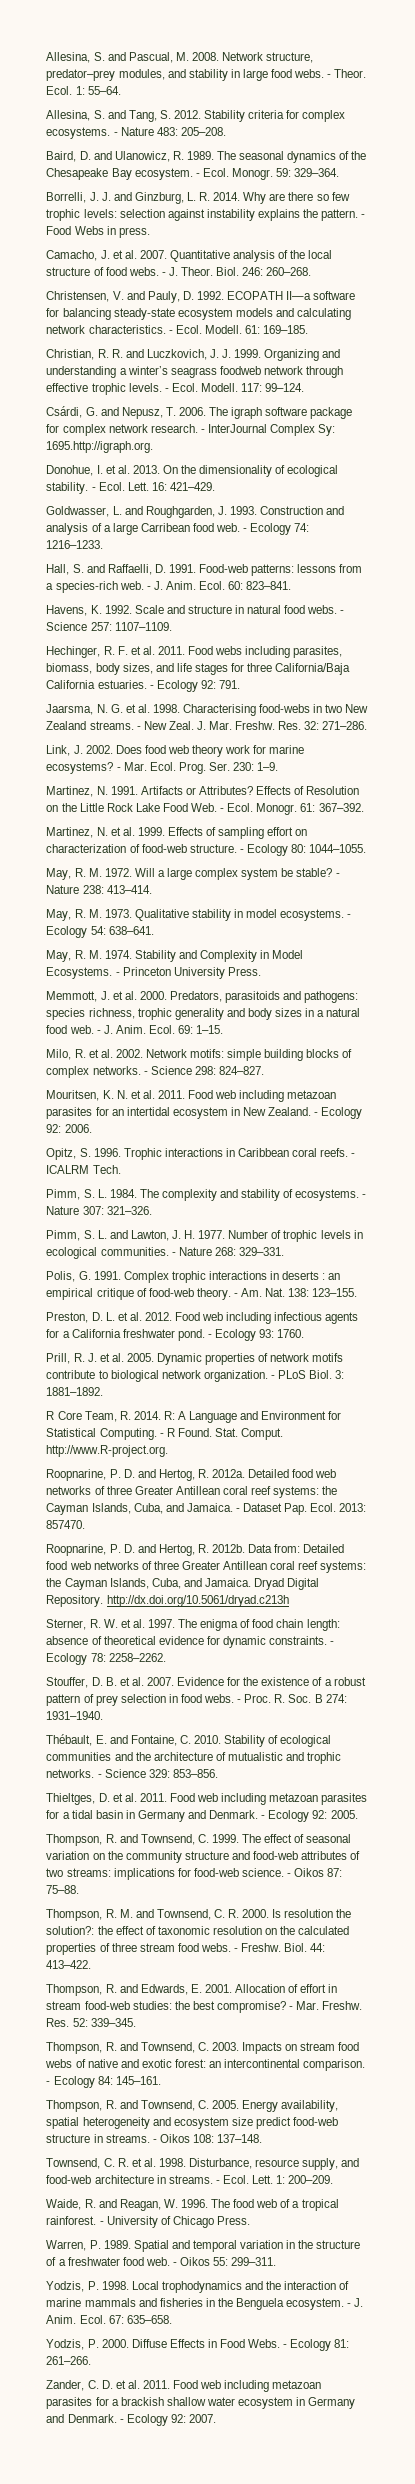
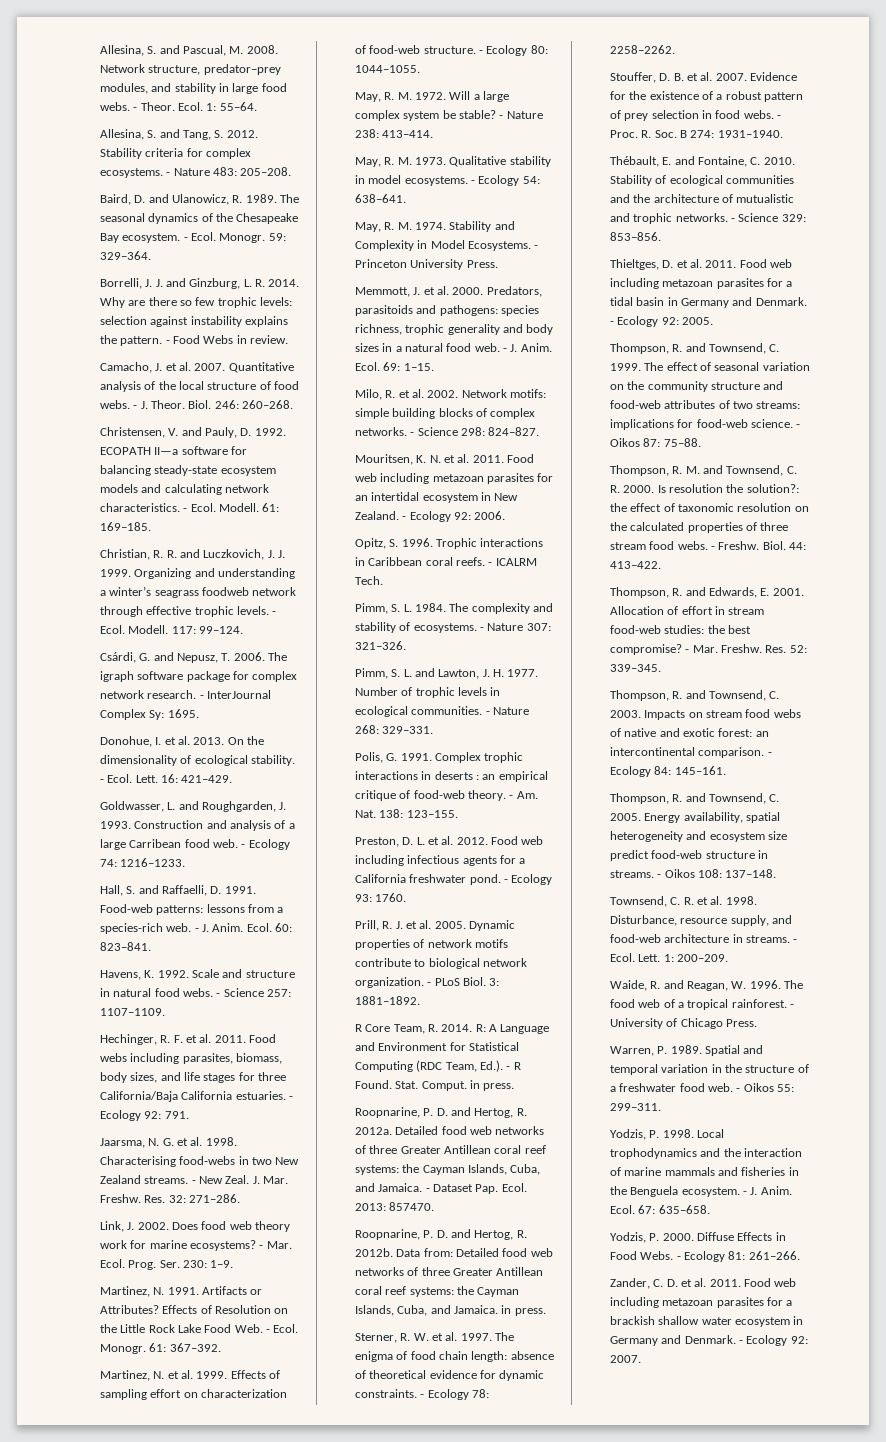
- - Food Webs in press.
+ - Food Webs in review.
- - InterJournal Complex Sy: 1695.http://igraph.org.
+ - InterJournal Complex Sy: 1695.
- R: A Language and Environment for Statistical Computing. - R Found.
+ R: A Language and Environment for Statistical Computing (RDC Team, Ed.). - R Found.
- Comput. http://www.R-project.org.
+ Comput. in press.
- Data from: Detailed food web networks of three Greater Antillean coral reef systems: the Cayman Islands, Cuba, and Jamaica. Dryad Digital Repository. http://dx.doi.org/10.5061/dryad.c213h
+ Data from: Detailed food web networks of three Greater Antillean coral reef systems: the Cayman Islands, Cuba, and Jamaica. in press.

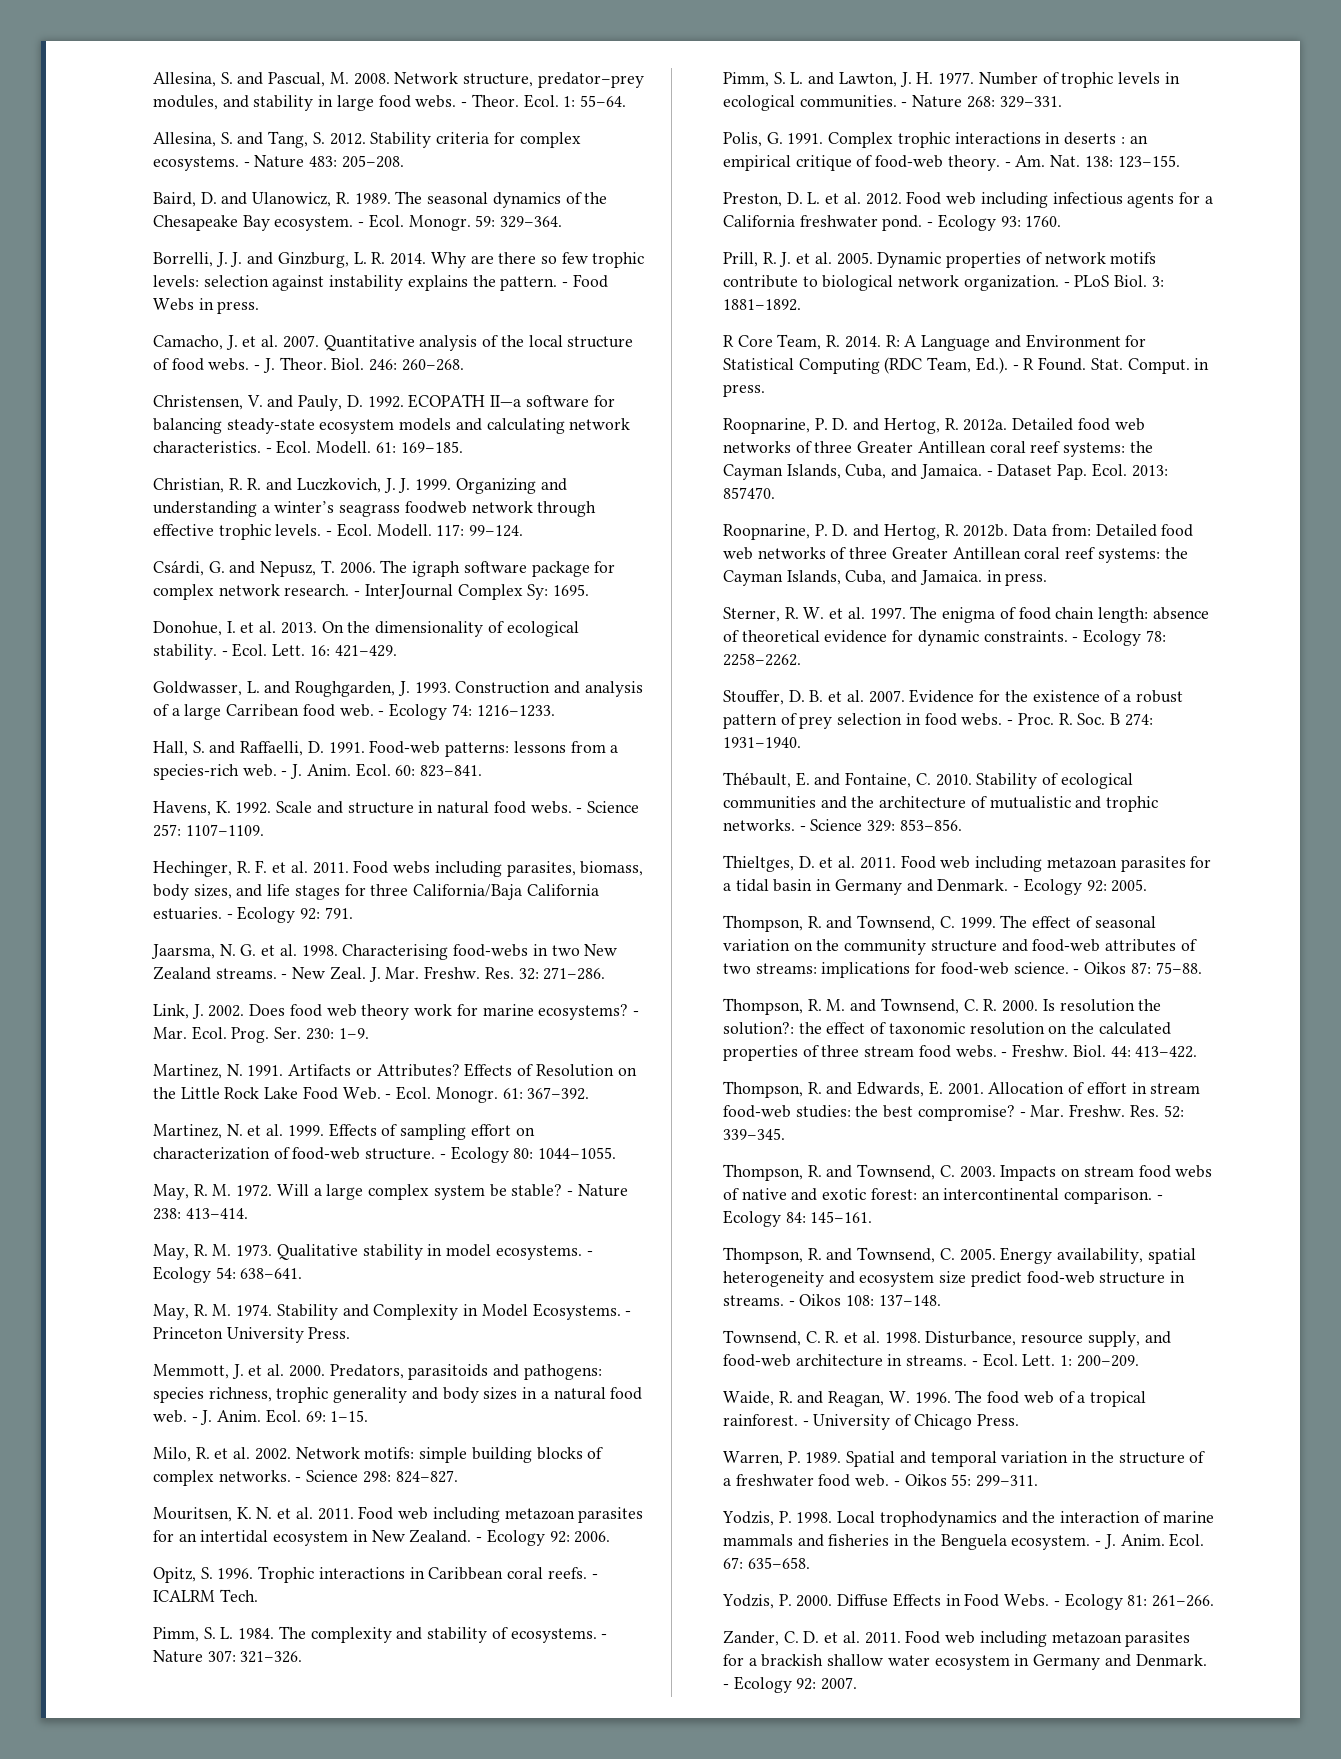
- - Food Webs in review.
+ - Food Webs in press.

